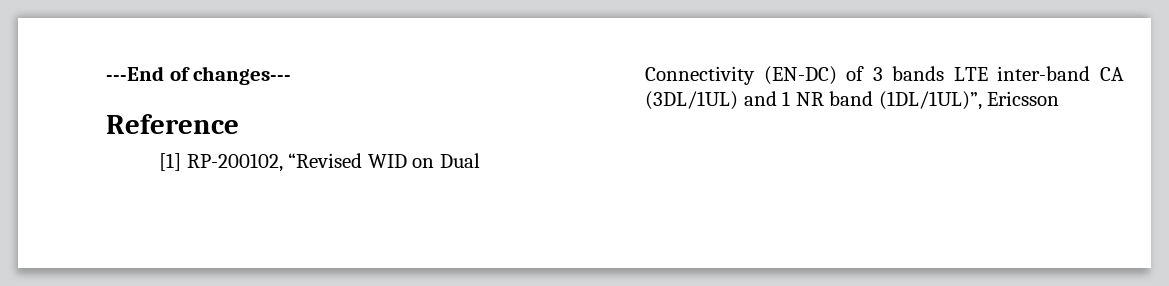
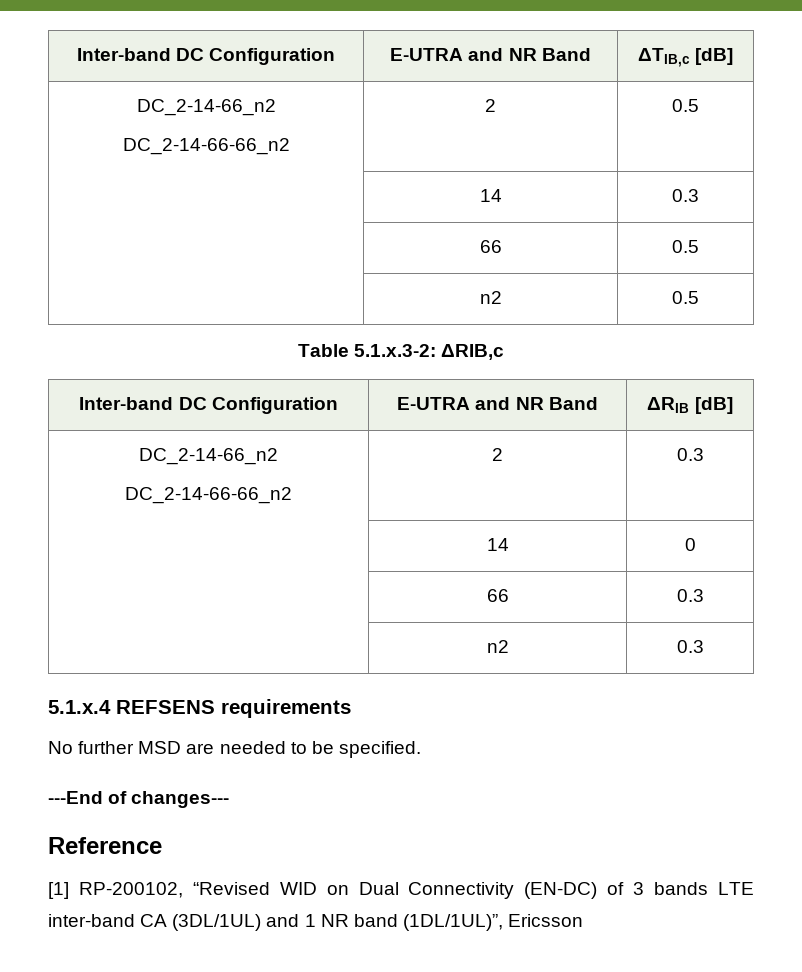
+ Inter-band DC Configuration | E-UTRA and NR Band | ΔTIB,c [dB]
+ DC_2-14-66_n2
+ DC_2-14-66-66_n2 | 2 | 0.5
+ | 14 | 0.3
+ | 66 | 0.5
+ | n2 | 0.5
+ Table 5.1.x.3-2: ΔRIB,c
+ Inter-band DC Configuration | E-UTRA and NR Band | ΔRIB [dB]
+ DC_2-14-66_n2
+ DC_2-14-66-66_n2 | 2 | 0.3
+ | 14 | 0
+ | 66 | 0.3
+ | n2 | 0.3
+ 5.1.x.4 REFSENS requirements
+ No further MSD are needed to be specified.

